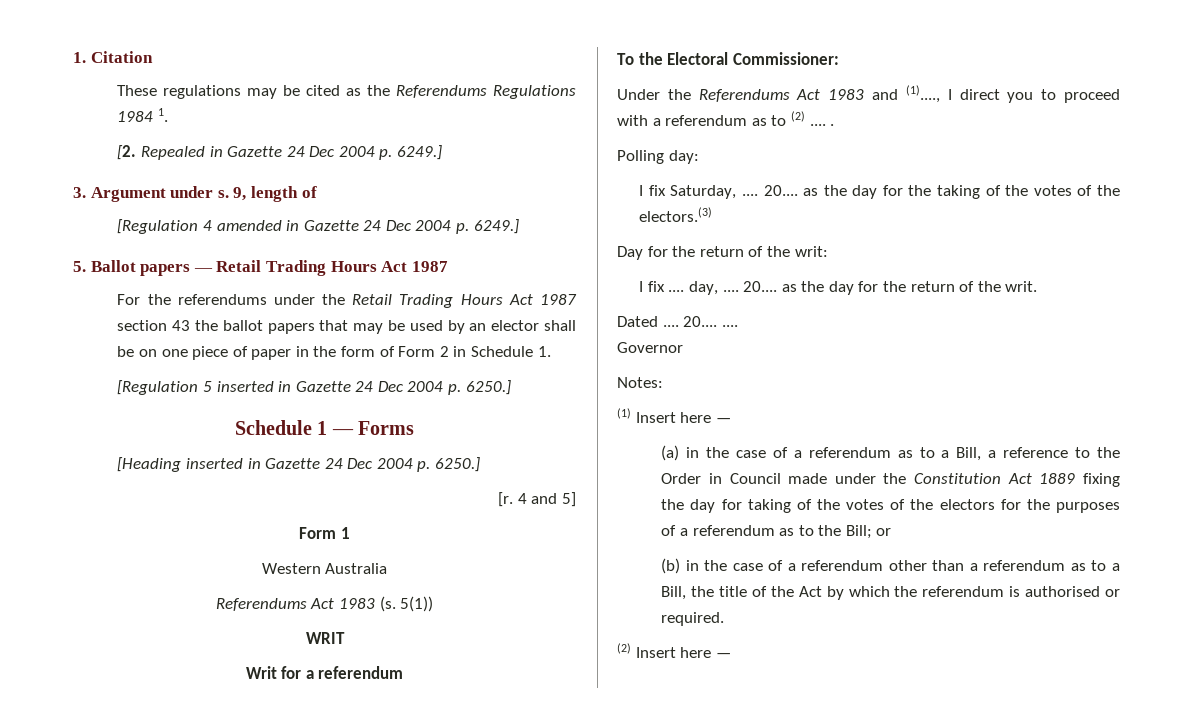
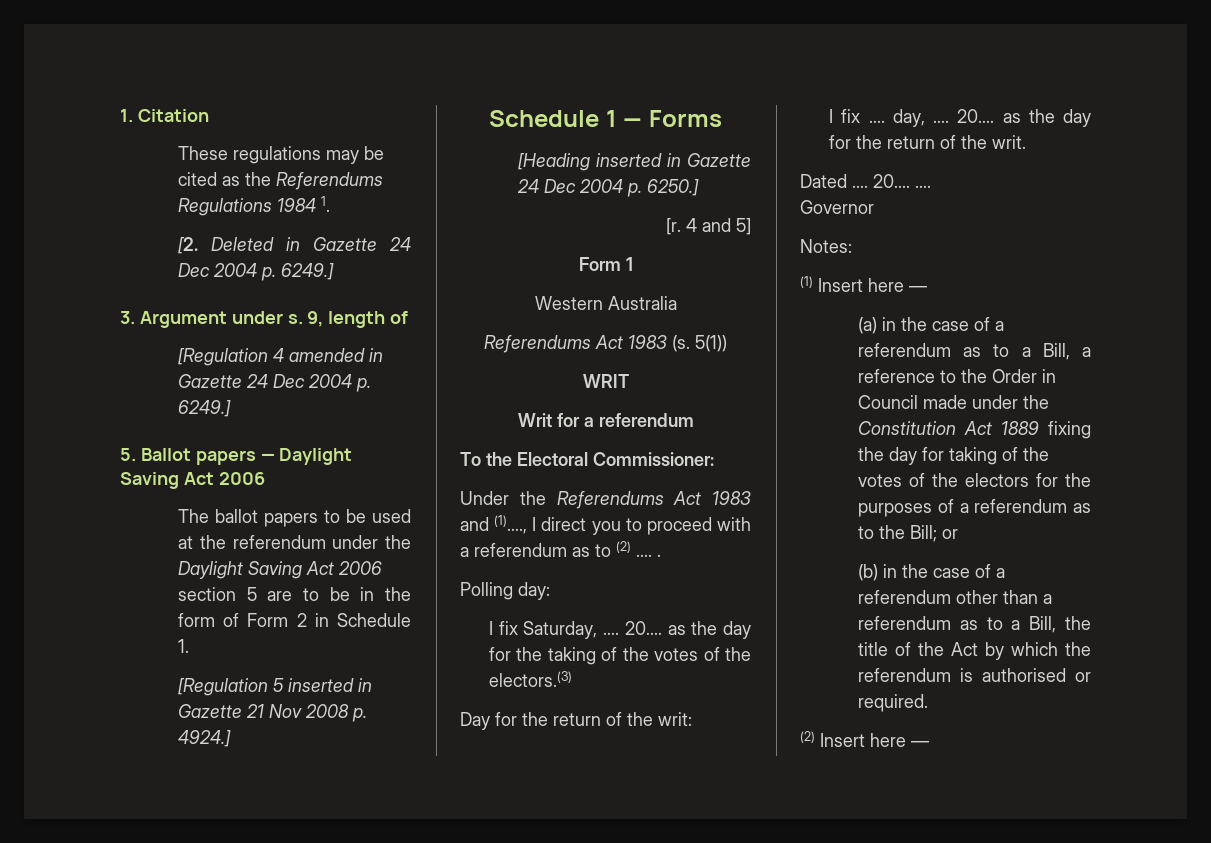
- [2. Repealed in Gazette 24 Dec 2004 p. 6249.]
+ [2. Deleted in Gazette 24 Dec 2004 p. 6249.]
- 5. Ballot papers — Retail Trading Hours Act 1987
- For the referendums under the Retail Trading Hours Act 1987 section 43 the ballot papers that may be used by an elector shall be on one piece of paper in the form of Form 2 in Schedule 1.
+ 5. Ballot papers — Daylight Saving Act 2006
+ The ballot papers to be used at the referendum under the Daylight Saving Act 2006 section 5 are to be in the form of Form 2 in Schedule 1.
- [Regulation 5 inserted in Gazette 24 Dec 2004 p. 6250.]
+ [Regulation 5 inserted in Gazette 21 Nov 2008 p. 4924.]

